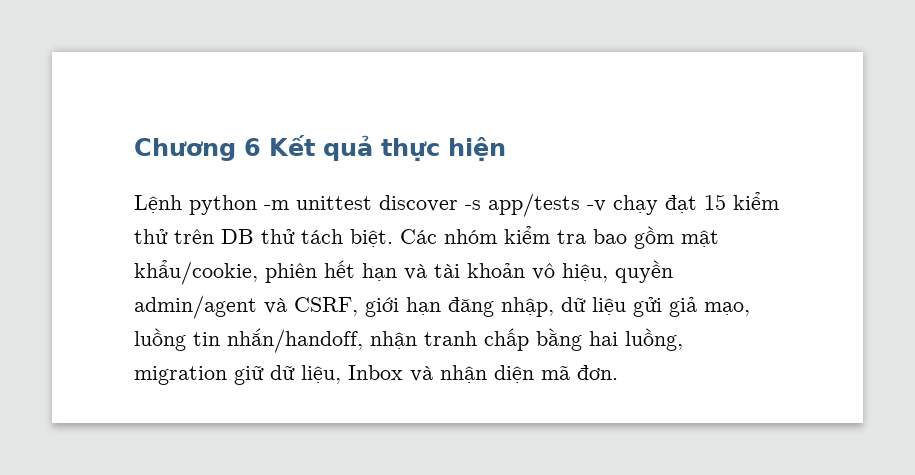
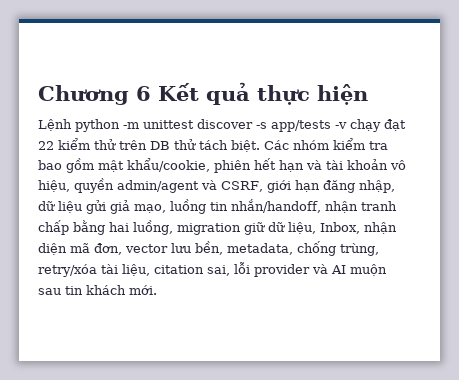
- Lệnh python -m unittest discover -s app/tests -v chạy đạt 15 kiểm thử trên DB thử tách biệt.
+ Lệnh python -m unittest discover -s app/tests -v chạy đạt 22 kiểm thử trên DB thử tách biệt.
- Các nhóm kiểm tra bao gồm mật khẩu/cookie, phiên hết hạn và tài khoản vô hiệu, quyền admin/agent và CSRF, giới hạn đăng nhập, dữ liệu gửi giả mạo, luồng tin nhắn/handoff, nhận tranh chấp bằng hai luồng, migration giữ dữ liệu, Inbox và nhận diện mã đơn.
+ Các nhóm kiểm tra bao gồm mật khẩu/cookie, phiên hết hạn và tài khoản vô hiệu, quyền admin/agent và CSRF, giới hạn đăng nhập, dữ liệu gửi giả mạo, luồng tin nhắn/handoff, nhận tranh chấp bằng hai luồng, migration giữ dữ liệu, Inbox, nhận diện mã đơn, vector lưu bền, metadata, chống trùng, retry/xóa tài liệu, citation sai, lỗi provider và AI muộn sau tin khách mới.

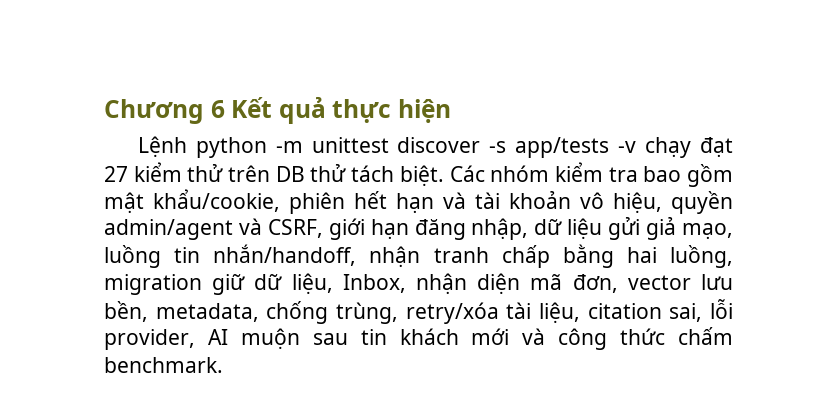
- Lệnh python -m unittest discover -s app/tests -v chạy đạt 22 kiểm thử trên DB thử tách biệt.
+ Lệnh python -m unittest discover -s app/tests -v chạy đạt 27 kiểm thử trên DB thử tách biệt.
- Các nhóm kiểm tra bao gồm mật khẩu/cookie, phiên hết hạn và tài khoản vô hiệu, quyền admin/agent và CSRF, giới hạn đăng nhập, dữ liệu gửi giả mạo, luồng tin nhắn/handoff, nhận tranh chấp bằng hai luồng, migration giữ dữ liệu, Inbox, nhận diện mã đơn, vector lưu bền, metadata, chống trùng, retry/xóa tài liệu, citation sai, lỗi provider và AI muộn sau tin khách mới.
+ Các nhóm kiểm tra bao gồm mật khẩu/cookie, phiên hết hạn và tài khoản vô hiệu, quyền admin/agent và CSRF, giới hạn đăng nhập, dữ liệu gửi giả mạo, luồng tin nhắn/handoff, nhận tranh chấp bằng hai luồng, migration giữ dữ liệu, Inbox, nhận diện mã đơn, vector lưu bền, metadata, chống trùng, retry/xóa tài liệu, citation sai, lỗi provider, AI muộn sau tin khách mới và công thức chấm benchmark.

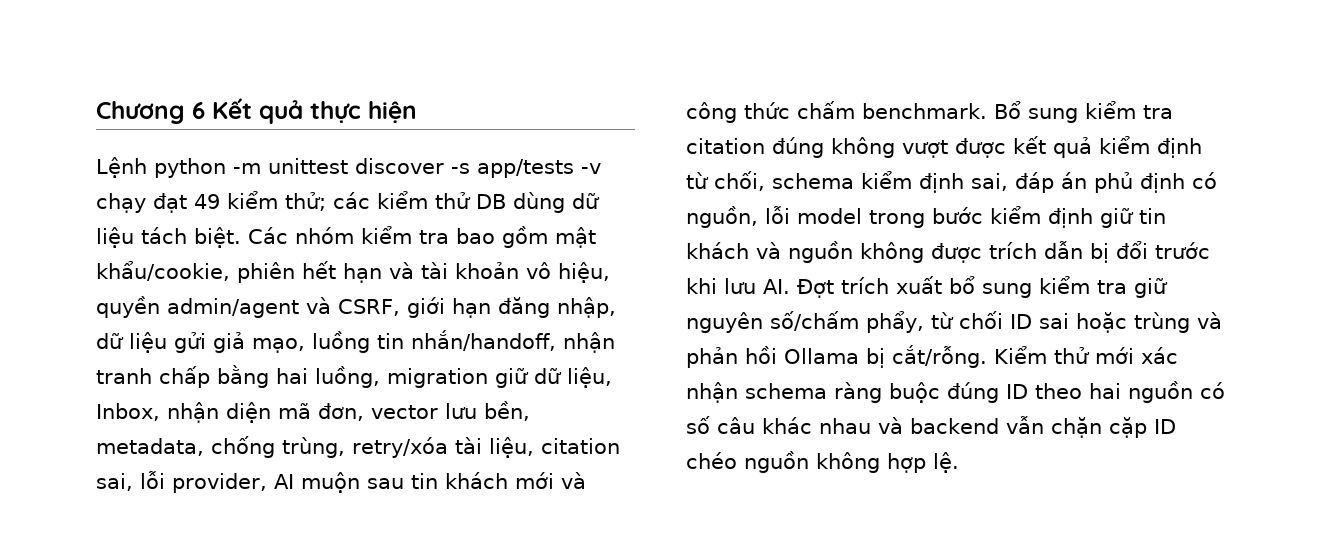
- Lệnh python -m unittest discover -s app/tests -v chạy đạt 27 kiểm thử trên DB thử tách biệt.
+ Lệnh python -m unittest discover -s app/tests -v chạy đạt 49 kiểm thử; các kiểm thử DB dùng dữ liệu tách biệt.
+ Bổ sung kiểm tra citation đúng không vượt được kết quả kiểm định từ chối, schema kiểm định sai, đáp án phủ định có nguồn, lỗi model trong bước kiểm định giữ tin khách và nguồn không được trích dẫn bị đổi trước khi lưu AI. Đợt trích xuất bổ sung kiểm tra giữ nguyên số/chấm phẩy, từ chối ID sai hoặc trùng và phản hồi Ollama bị cắt/rỗng. Kiểm thử mới xác nhận schema ràng buộc đúng ID theo hai nguồn có số câu khác nhau và backend vẫn chặn cặp ID chéo nguồn không hợp lệ.

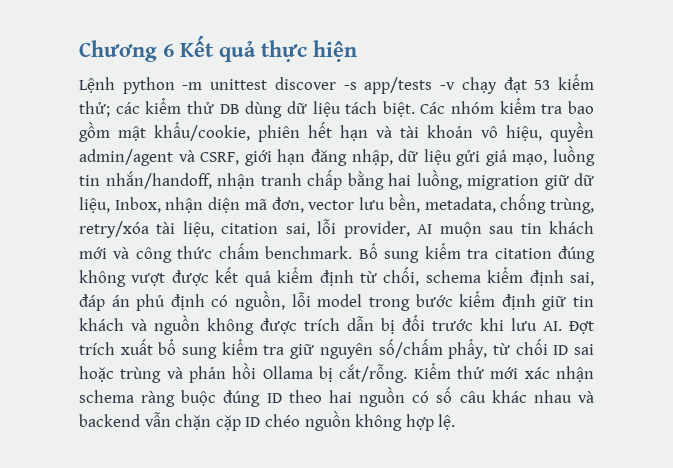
- Lệnh python -m unittest discover -s app/tests -v chạy đạt 49 kiểm thử; các kiểm thử DB dùng dữ liệu tách biệt.
+ Lệnh python -m unittest discover -s app/tests -v chạy đạt 53 kiểm thử; các kiểm thử DB dùng dữ liệu tách biệt.

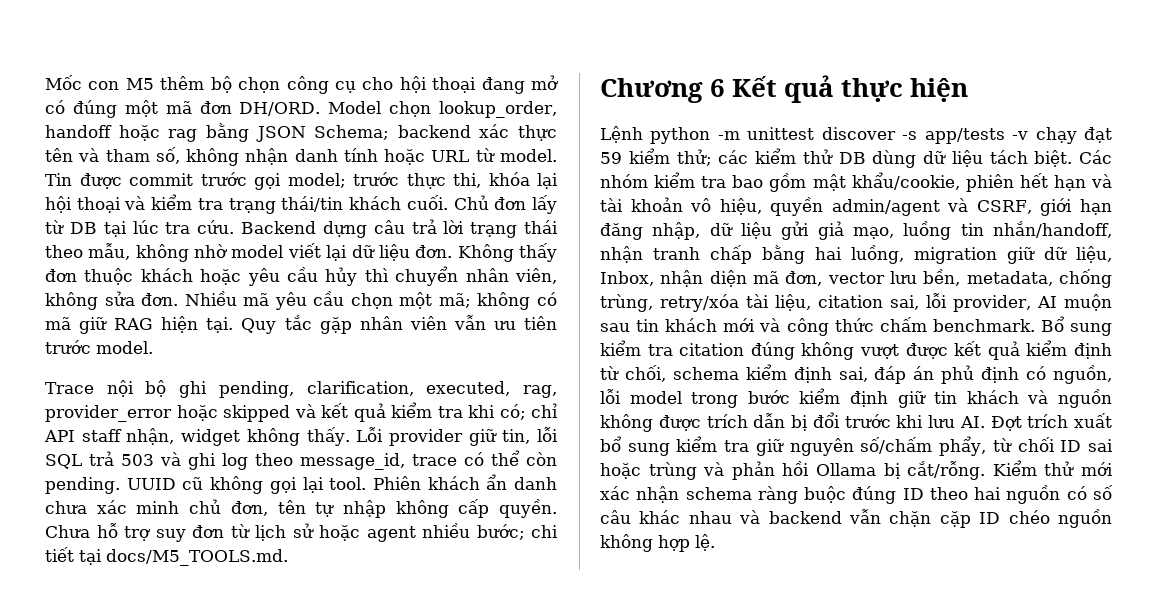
+ Mốc con M5 thêm bộ chọn công cụ cho hội thoại đang mở có đúng một mã đơn DH/ORD. Model chọn lookup_order, handoff hoặc rag bằng JSON Schema; backend xác thực tên và tham số, không nhận danh tính hoặc URL từ model. Tin được commit trước gọi model; trước thực thi, khóa lại hội thoại và kiểm tra trạng thái/tin khách cuối. Chủ đơn lấy từ DB tại lúc tra cứu. Backend dựng câu trả lời trạng thái theo mẫu, không nhờ model viết lại dữ liệu đơn. Không thấy đơn thuộc khách hoặc yêu cầu hủy thì chuyển nhân viên, không sửa đơn. Nhiều mã yêu cầu chọn một mã; không có mã giữ RAG hiện tại. Quy tắc gặp nhân viên vẫn ưu tiên trước model.
+ Trace nội bộ ghi pending, clarification, executed, rag, provider_error hoặc skipped và kết quả kiểm tra khi có; chỉ API staff nhận, widget không thấy. Lỗi provider giữ tin, lỗi SQL trả 503 và ghi log theo message_id, trace có thể còn pending. UUID cũ không gọi lại tool. Phiên khách ẩn danh chưa xác minh chủ đơn, tên tự nhập không cấp quyền. Chưa hỗ trợ suy đơn từ lịch sử hoặc agent nhiều bước; chi tiết tại docs/M5_TOOLS.md.
- Lệnh python -m unittest discover -s app/tests -v chạy đạt 53 kiểm thử; các kiểm thử DB dùng dữ liệu tách biệt.
+ Lệnh python -m unittest discover -s app/tests -v chạy đạt 59 kiểm thử; các kiểm thử DB dùng dữ liệu tách biệt.

